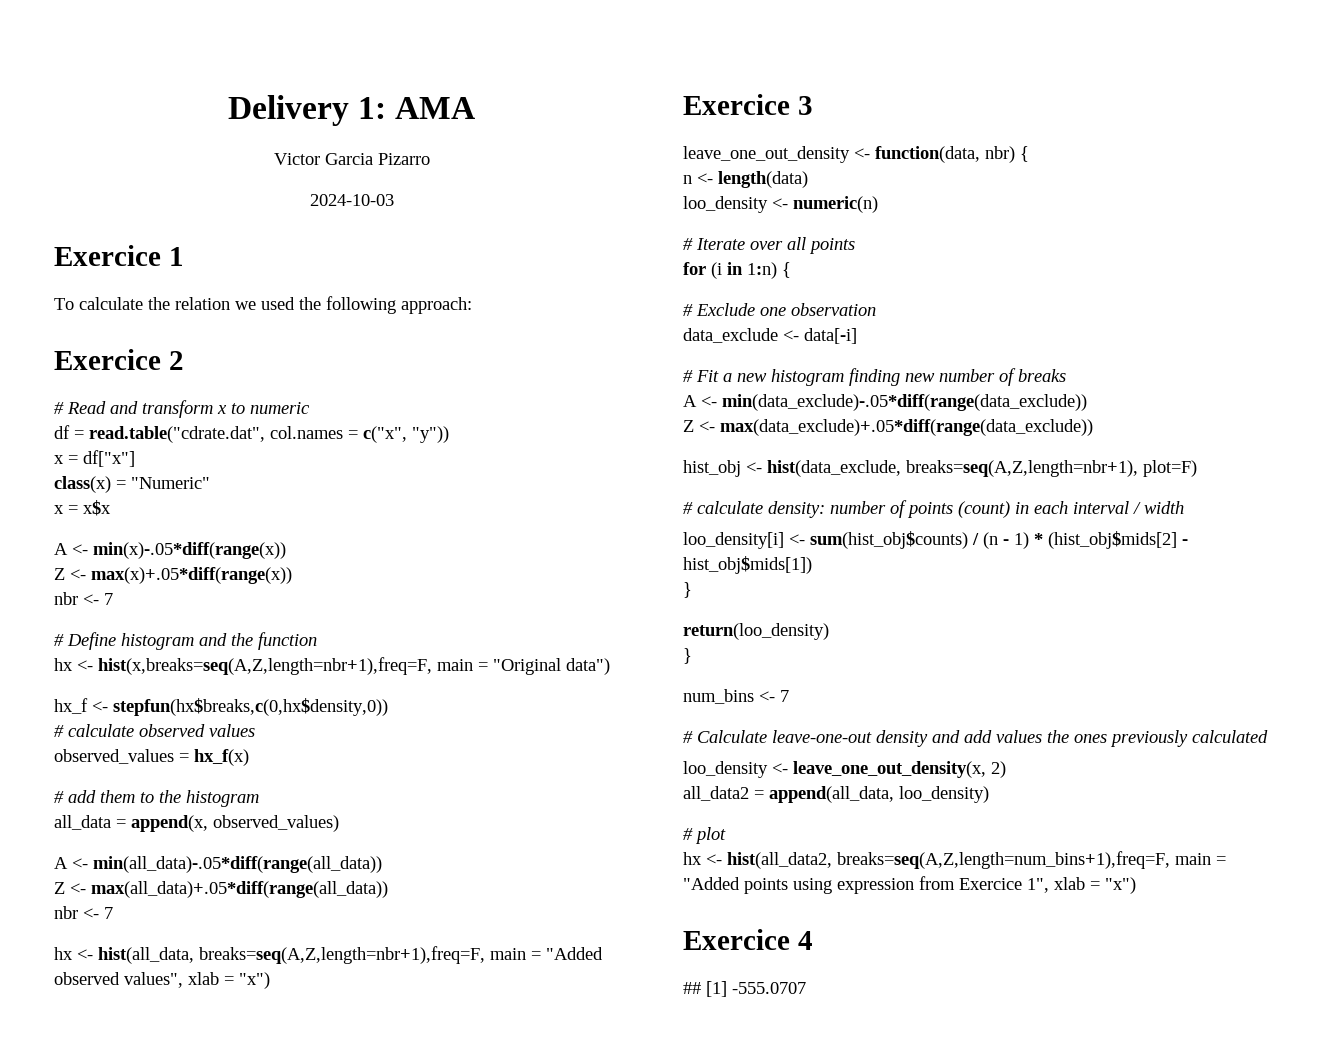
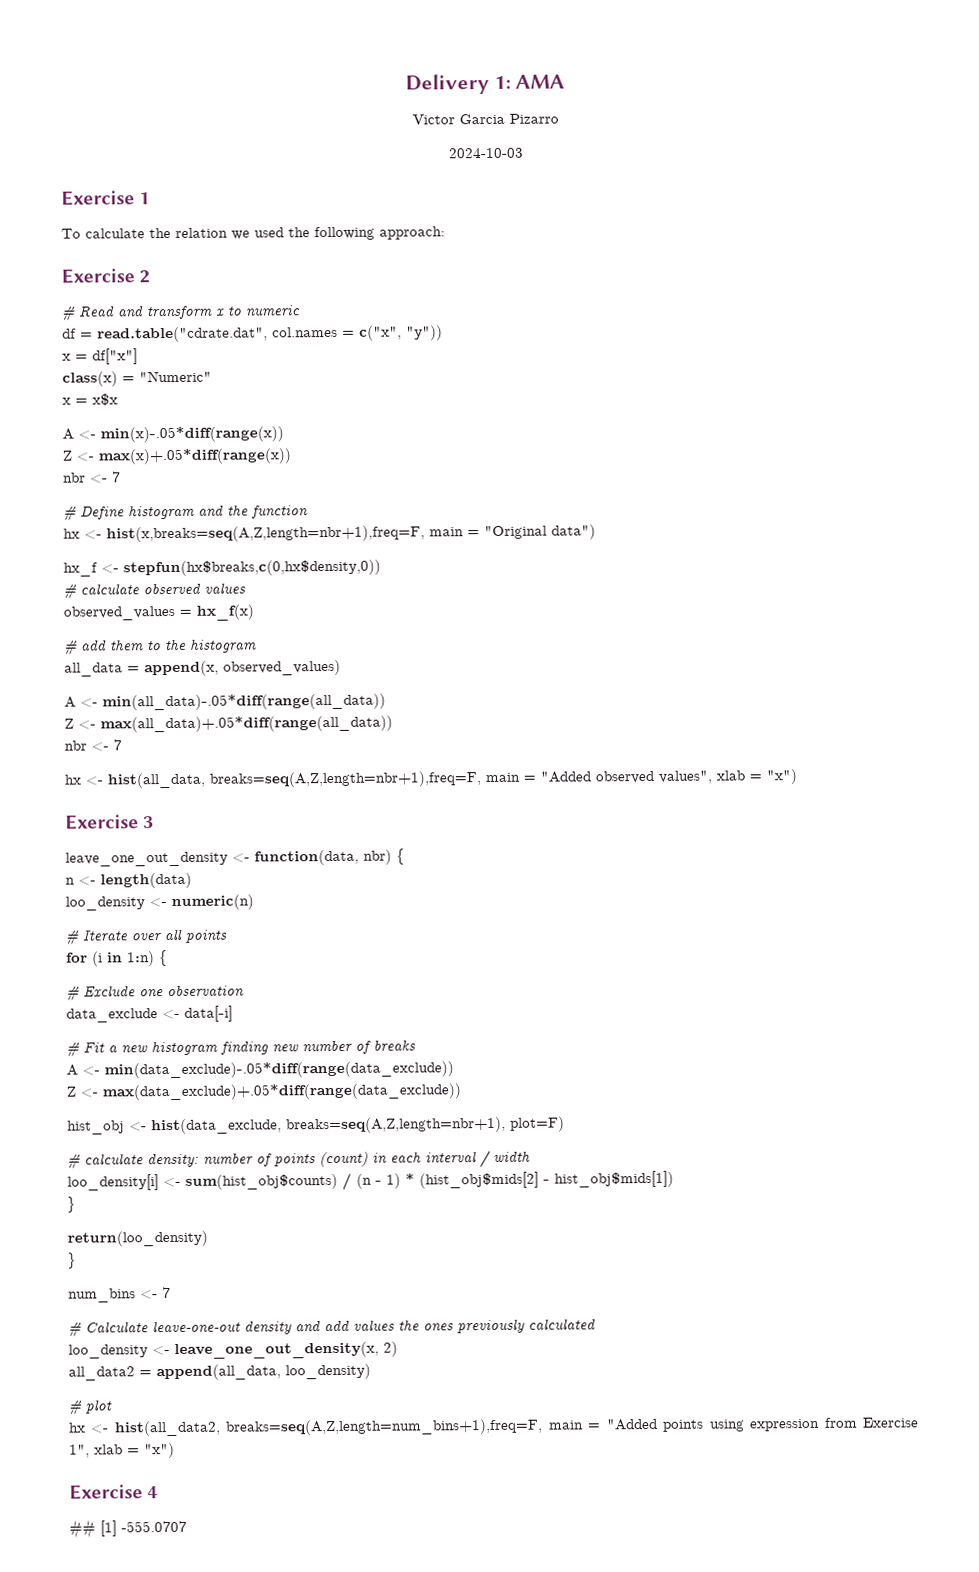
- Exercice 1
+ Exercise 1
- Exercice 2
+ Exercise 2
- Exercice 3
+ Exercise 3
- hx <- hist(all_data2, breaks=seq(A,Z,length=num_bins+1),freq=F, main = "Added points using expression from Exercice 1", xlab = "x")
+ hx <- hist(all_data2, breaks=seq(A,Z,length=num_bins+1),freq=F, main = "Added points using expression from Exercise 1", xlab = "x")
- Exercice 4
+ Exercise 4

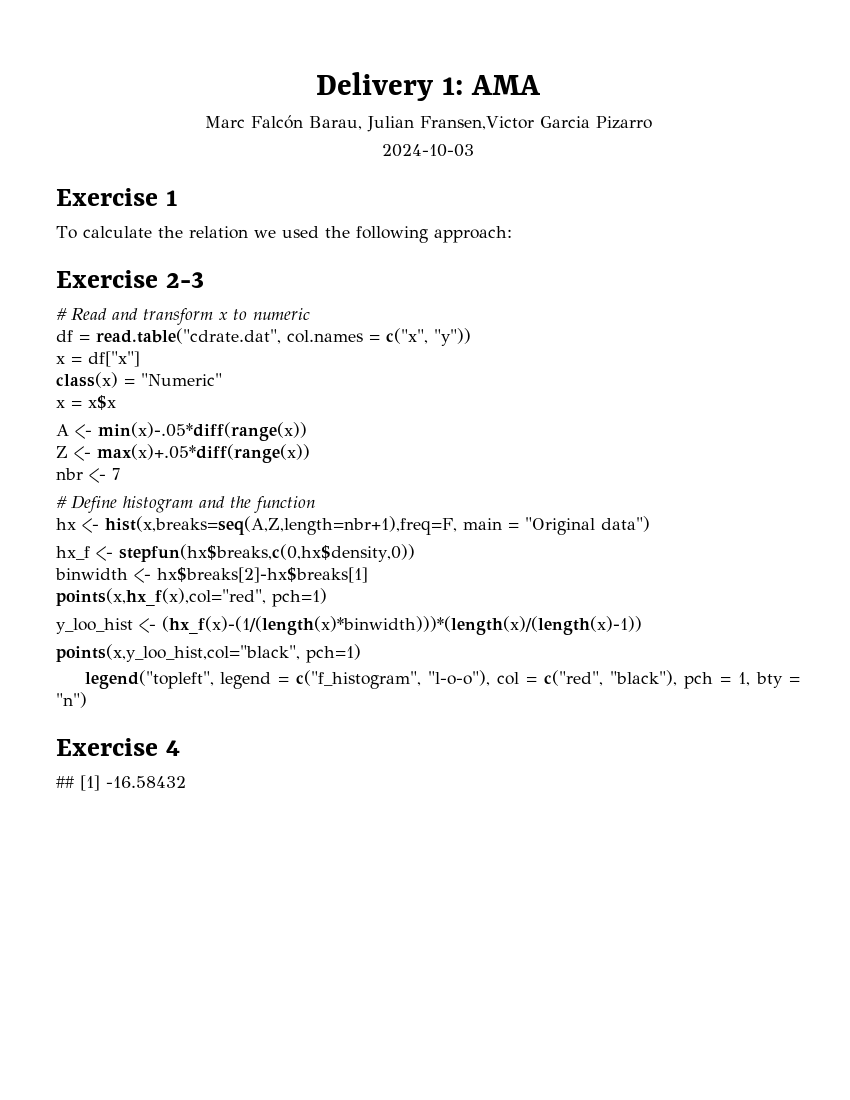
- Victor Garcia Pizarro
+ Marc Falcón Barau, Julian Fransen,Victor Garcia Pizarro
- Exercise 2
+ Exercise 2-3
- # calculate observed values
- observed_values = hx_f(x)
- # add them to the histogram
- all_data = append(x, observed_values)
- A <- min(all_data)-.05*diff(range(all_data))
- Z <- max(all_data)+.05*diff(range(all_data))
- nbr <- 7
- hx <- hist(all_data, breaks=seq(A,Z,length=nbr+1),freq=F, main = "Added observed values", xlab = "x")
- Exercise 3
- leave_one_out_density <- function(data, nbr) {
- n <- length(data)
- loo_density <- numeric(n)
- # Iterate over all points
- for (i in 1:n) {
- # Exclude one observation
- data_exclude <- data[-i]
- # Fit a new histogram finding new number of breaks
- A <- min(data_exclude)-.05*diff(range(data_exclude))
- Z <- max(data_exclude)+.05*diff(range(data_exclude))
- hist_obj <- hist(data_exclude, breaks=seq(A,Z,length=nbr+1), plot=F)
- # calculate density: number of points (count) in each interval / width
- loo_density[i] <- sum(hist_obj$counts) / (n - 1) * (hist_obj$mids[2] - hist_obj$mids[1])
- }
- return(loo_density)
- }
- num_bins <- 7
- # Calculate leave-one-out density and add values the ones previously calculated
- loo_density <- leave_one_out_density(x, 2)
- all_data2 = append(all_data, loo_density)
- # plot
- hx <- hist(all_data2, breaks=seq(A,Z,length=num_bins+1),freq=F, main = "Added points using expression from Exercise 1", xlab = "x")
+ binwidth <- hx$breaks[2]-hx$breaks[1]
+ points(x,hx_f(x),col="red", pch=1)
+ y_loo_hist <- (hx_f(x)-(1/(length(x)*binwidth)))*(length(x)/(length(x)-1))
+ points(x,y_loo_hist,col="black", pch=1)
+ legend("topleft", legend = c("f_histogram", "l-o-o"), col = c("red", "black"), pch = 1, bty = "n")
- ## [1] -555.0707
+ ## [1] -16.58432

